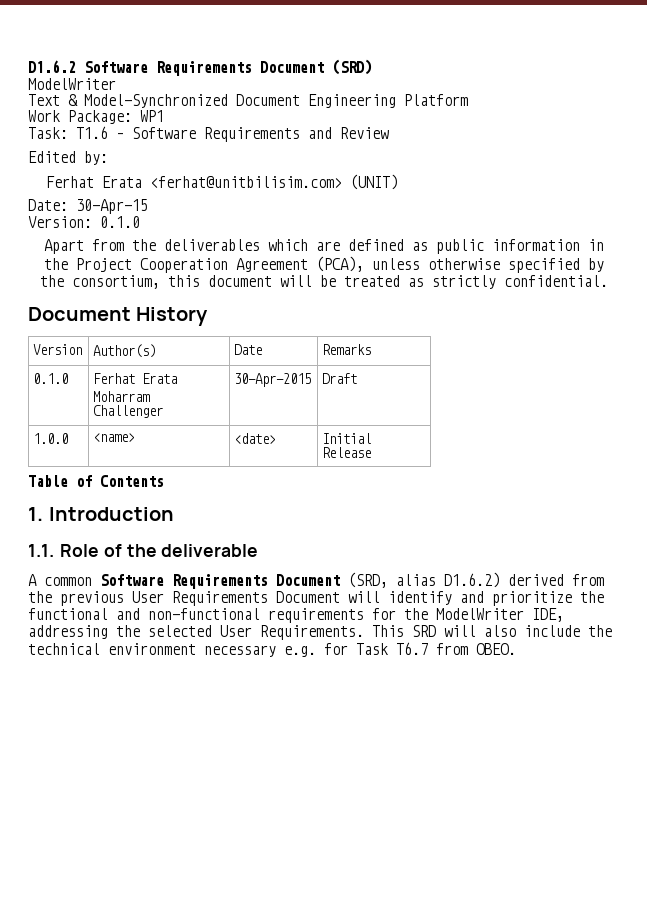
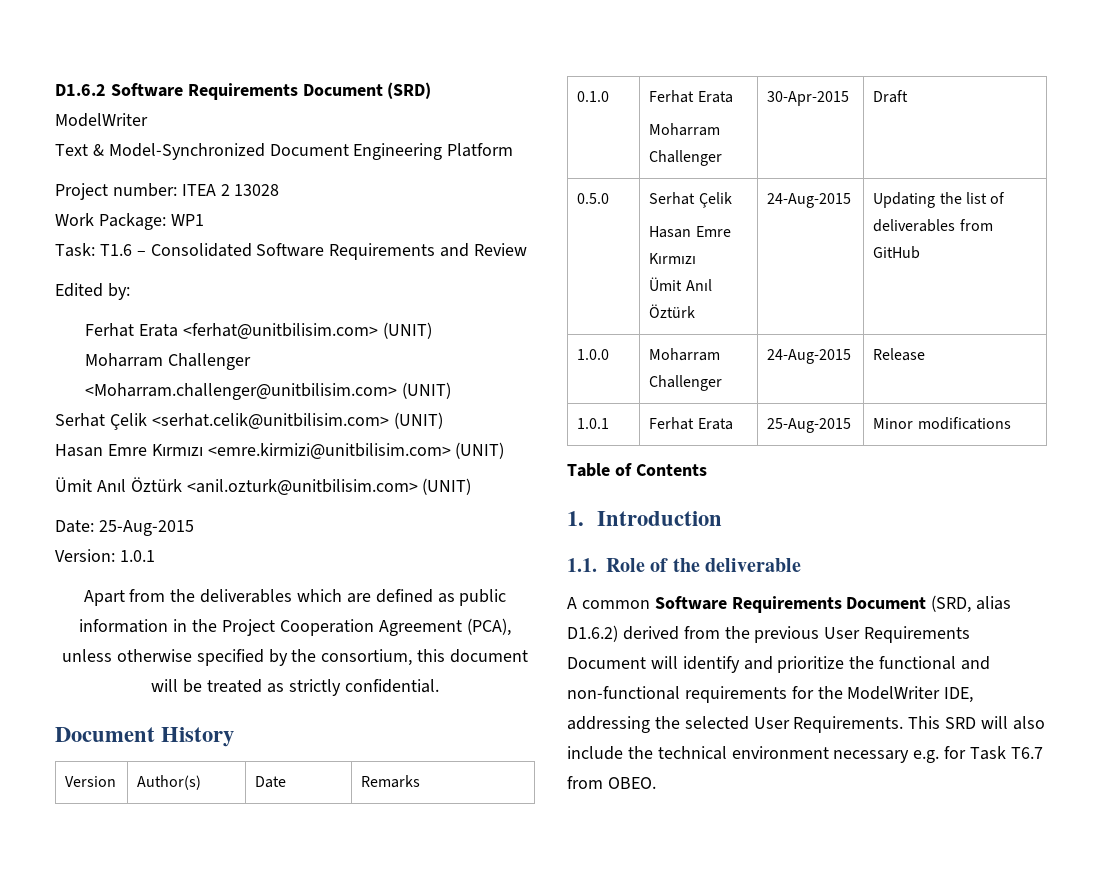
+ Project number: ITEA 2 13028
- Task: T1.6 – Software Requirements and Review
+ Task: T1.6 – Consolidated Software Requirements and Review
+ Moharram Challenger <Moharram.challenger@unitbilisim.com> (UNIT)
+ Serhat Çelik <serhat.celik@unitbilisim.com> (UNIT)
+ Hasan Emre Kırmızı <emre.kirmizi@unitbilisim.com> (UNIT)
+ Ümit Anıl Öztürk <anil.ozturk@unitbilisim.com> (UNIT)
- Date: 30-Apr-15
+ Date: 25-Aug-2015
- Version: 0.1.0
+ Version: 1.0.1
- 1.0.0 | <name> | <date> | Initial Release
+ 0.5.0 | Serhat Çelik
+ Hasan Emre Kırmızı
+ Ümit Anıl Öztürk | 24-Aug-2015 | Updating the list of deliverables from GitHub
+ 1.0.0 | Moharram Challenger | 24-Aug-2015 | Release
+ 1.0.1 | Ferhat Erata | 25-Aug-2015 | Minor modifications

